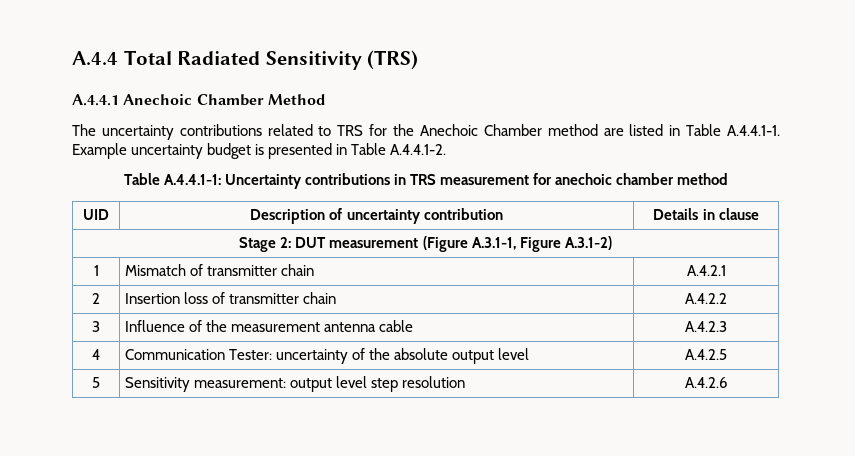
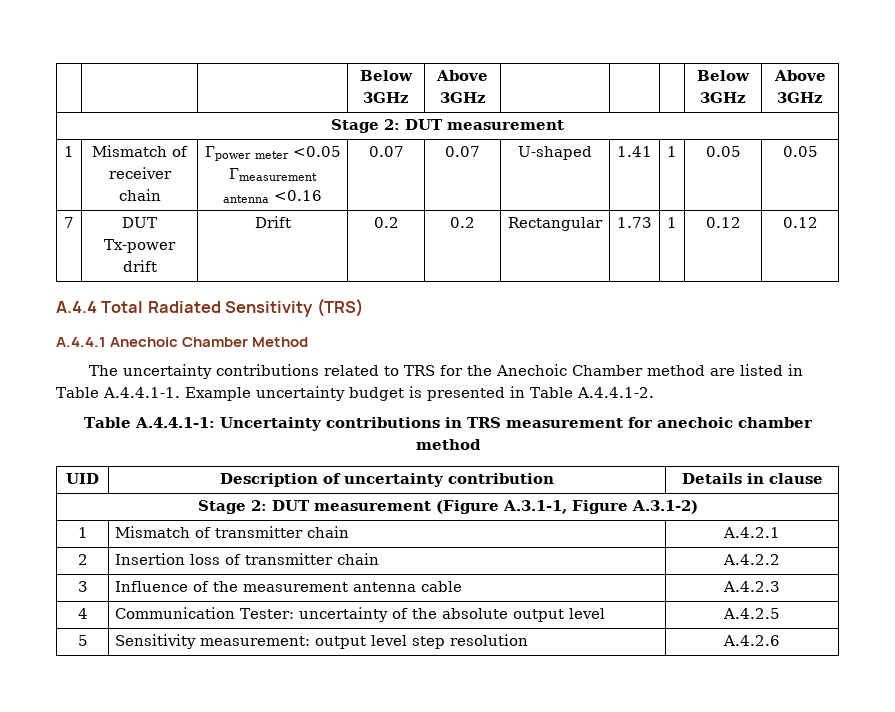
+ | | | Below 3GHz | Above 3GHz | | | | Below 3GHz | Above 3GHz
+ Stage 2: DUT measurement
+ 1 | Mismatch of receiver chain | Гpower meter <0.05 Гmeasurement antenna <0.16 | 0.07 | 0.07 | U-shaped | 1.41 | 1 | 0.05 | 0.05
+ 7 | DUT Tx-power drift | Drift | 0.2 | 0.2 | Rectangular | 1.73 | 1 | 0.12 | 0.12

